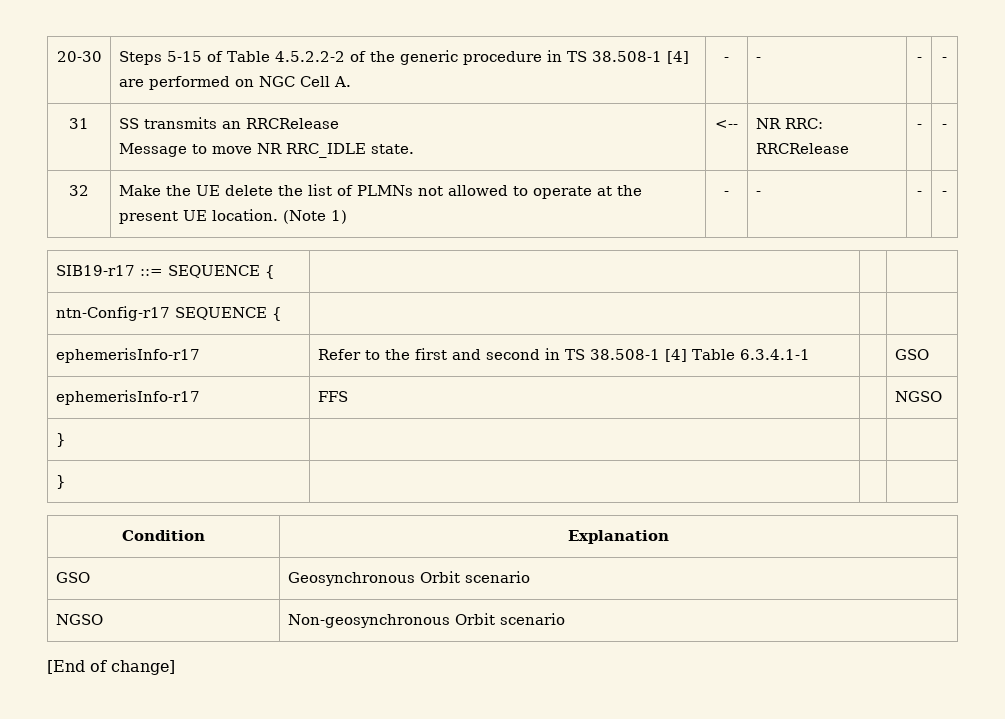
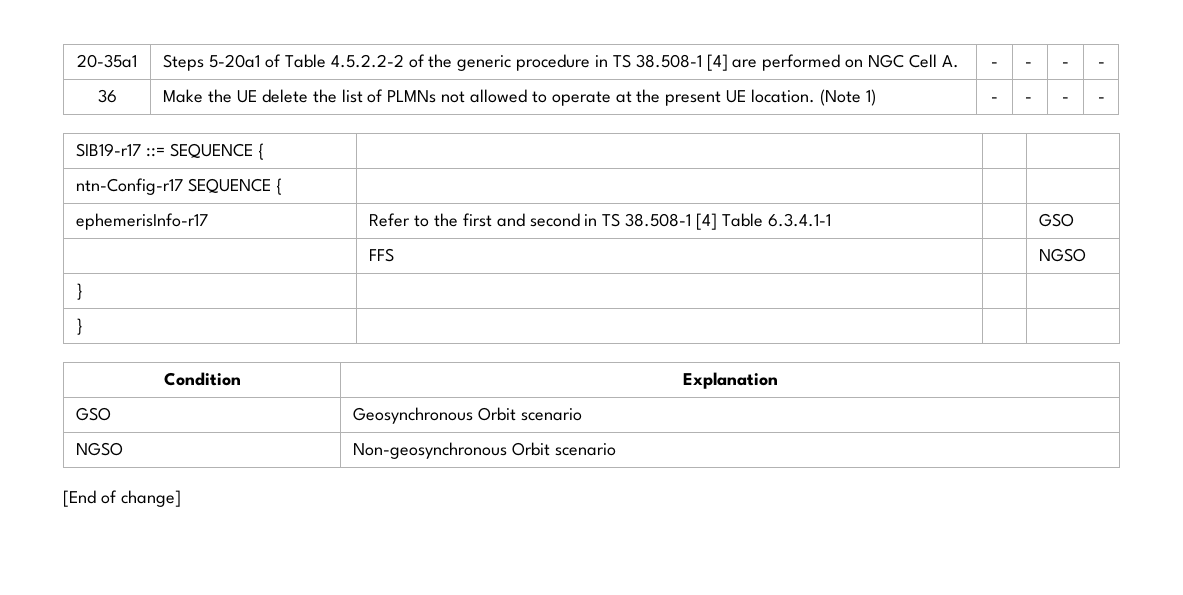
- 20-30 | Steps 5-15 of Table 4.5.2.2-2 of the generic procedure in TS 38.508-1 [4] are performed on NGC Cell A. | - | - | - | -
+ 20-35a1 | Steps 5-20a1 of Table 4.5.2.2-2 of the generic procedure in TS 38.508-1 [4] are performed on NGC Cell A. | - | - | - | -
- 31 | SS transmits an RRCRelease
- Message to move NR RRC_IDLE state. | <-- | NR RRC: RRCRelease | - | -
- 32 | Make the UE delete the list of PLMNs not allowed to operate at the present UE location. (Note 1) | - | - | - | -
+ 36 | Make the UE delete the list of PLMNs not allowed to operate at the present UE location. (Note 1) | - | - | - | -
- ephemerisInfo-r17 | FFS | | NGSO
+ | FFS | | NGSO

